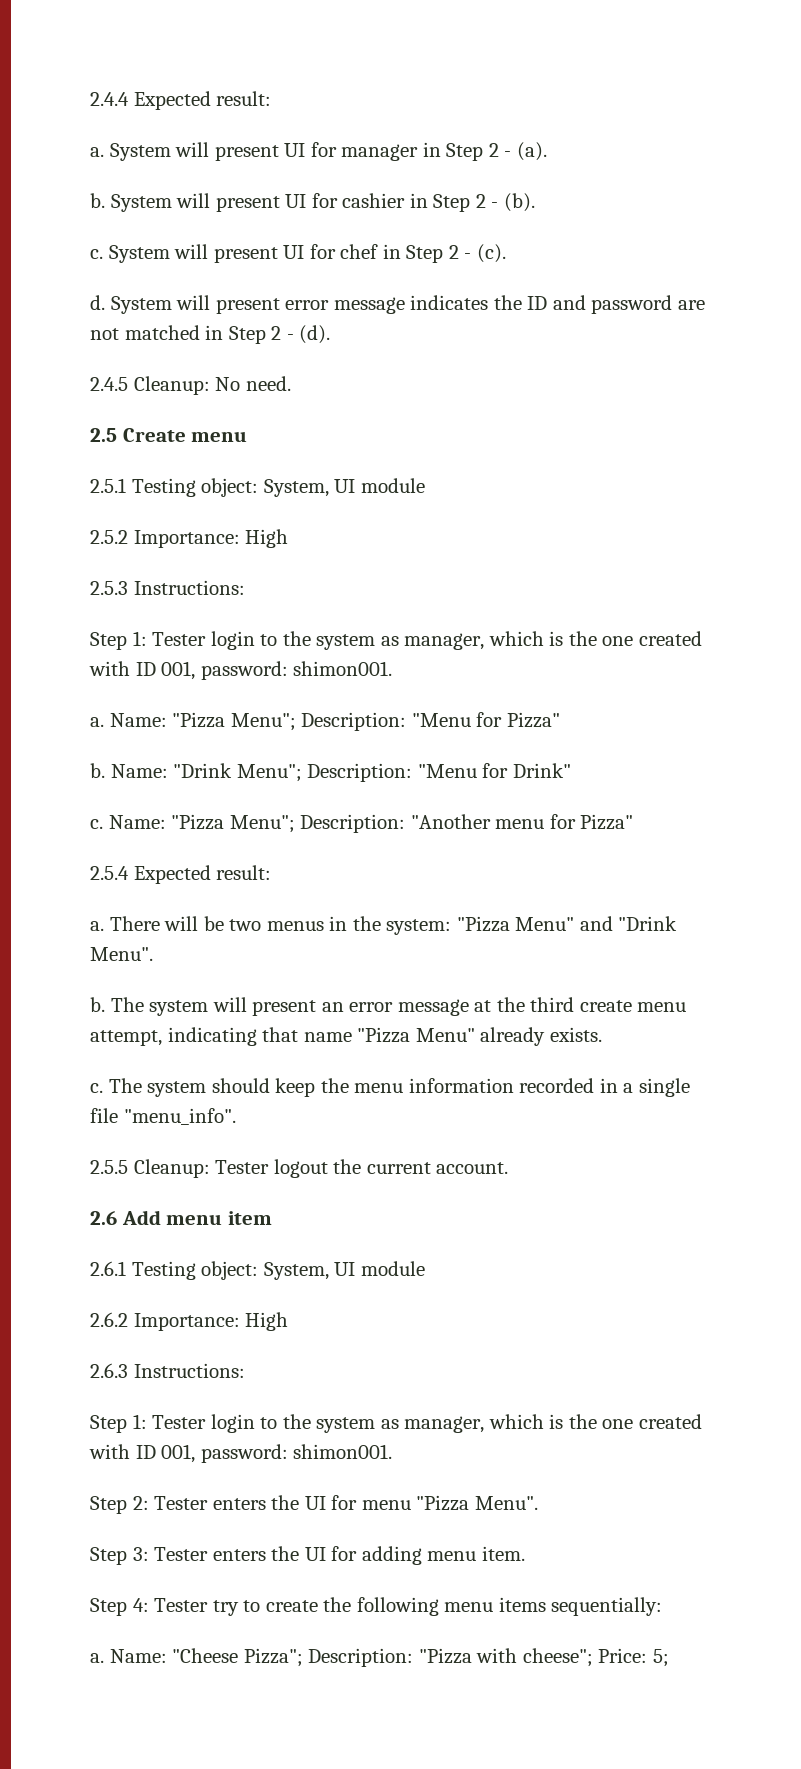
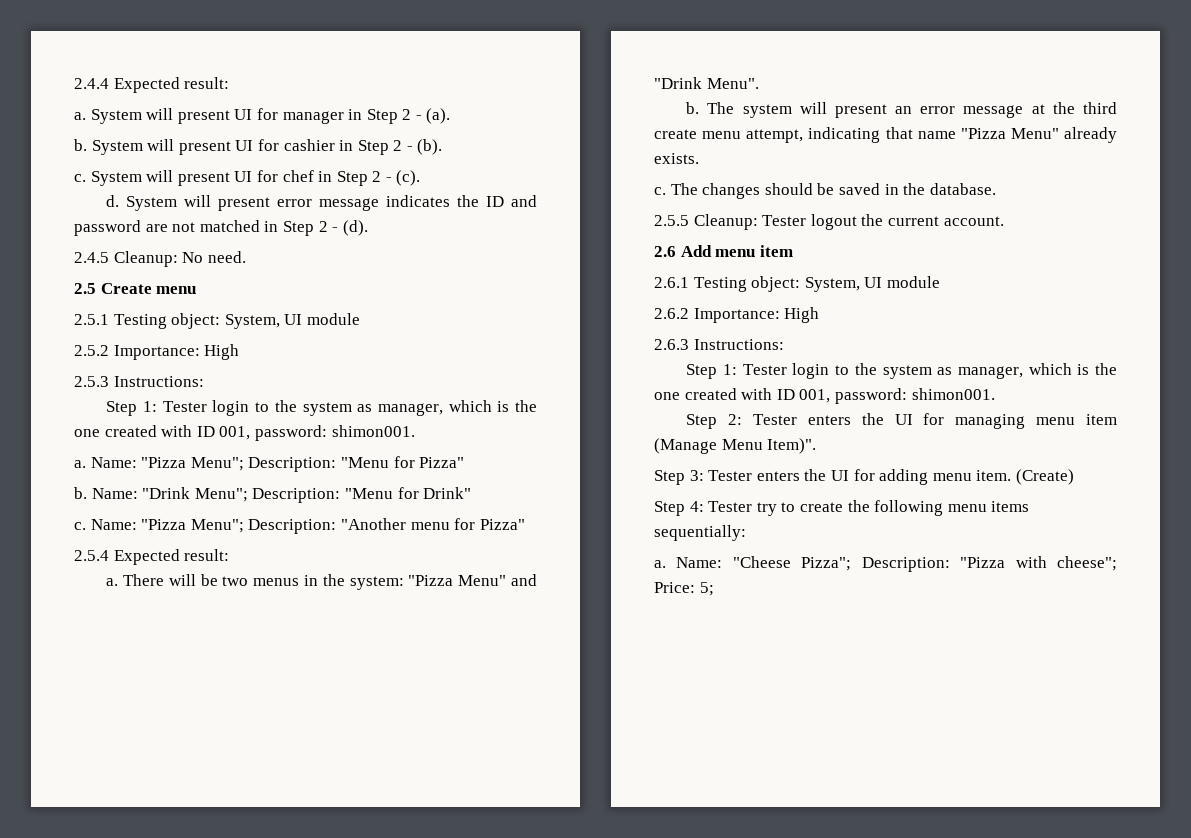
- The system should keep the menu information recorded in a single file "menu_info".
+ The changes should be saved in the database.
- Step 2: Tester enters the UI for menu "Pizza Menu".
+ Step 2: Tester enters the UI for managing menu item (Manage Menu Item)".
+ (Create)

